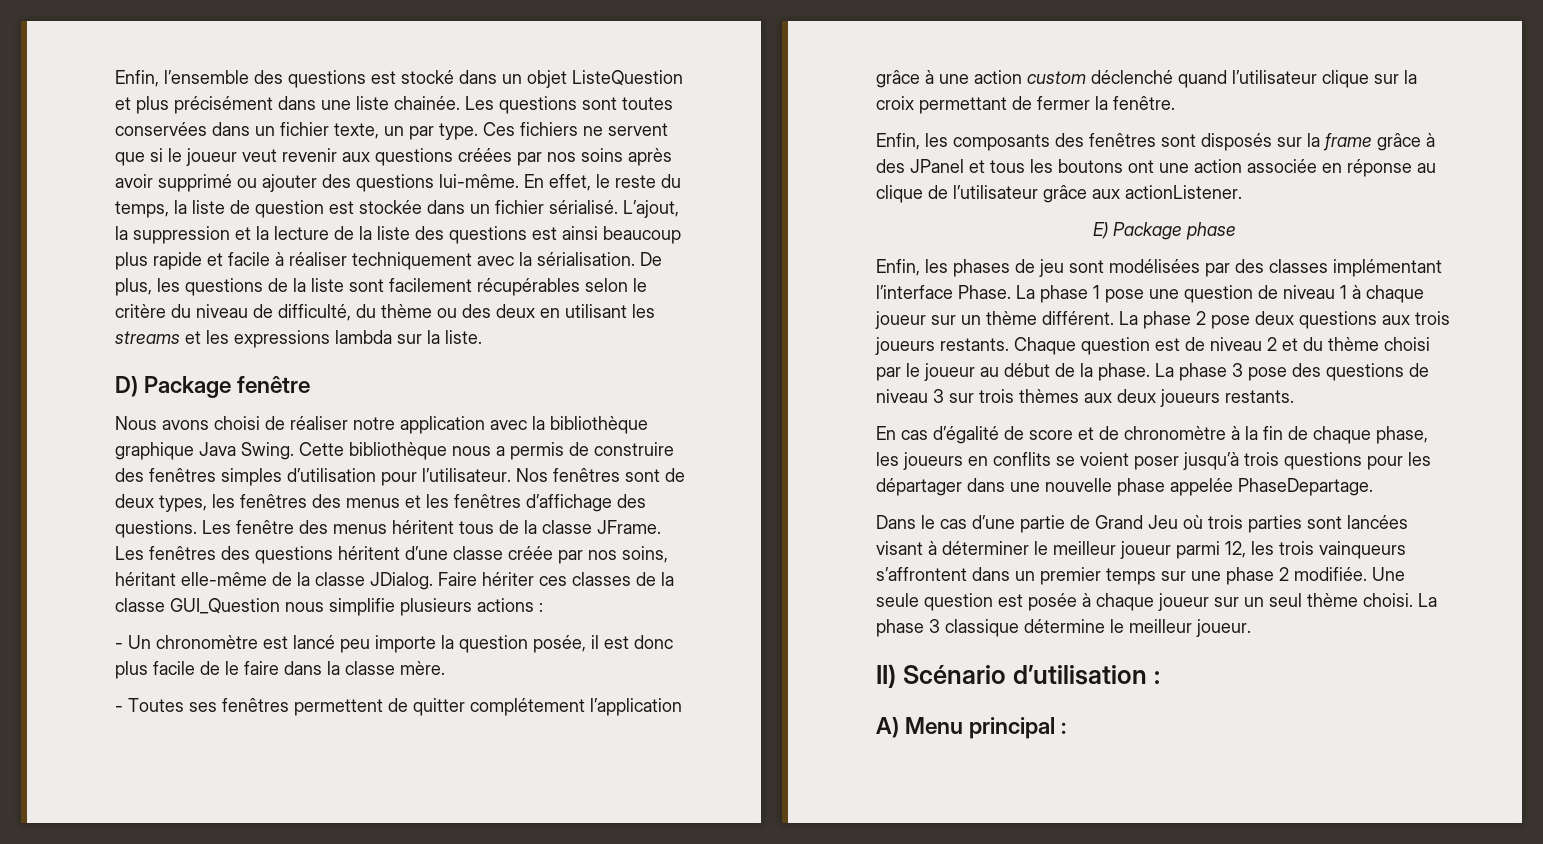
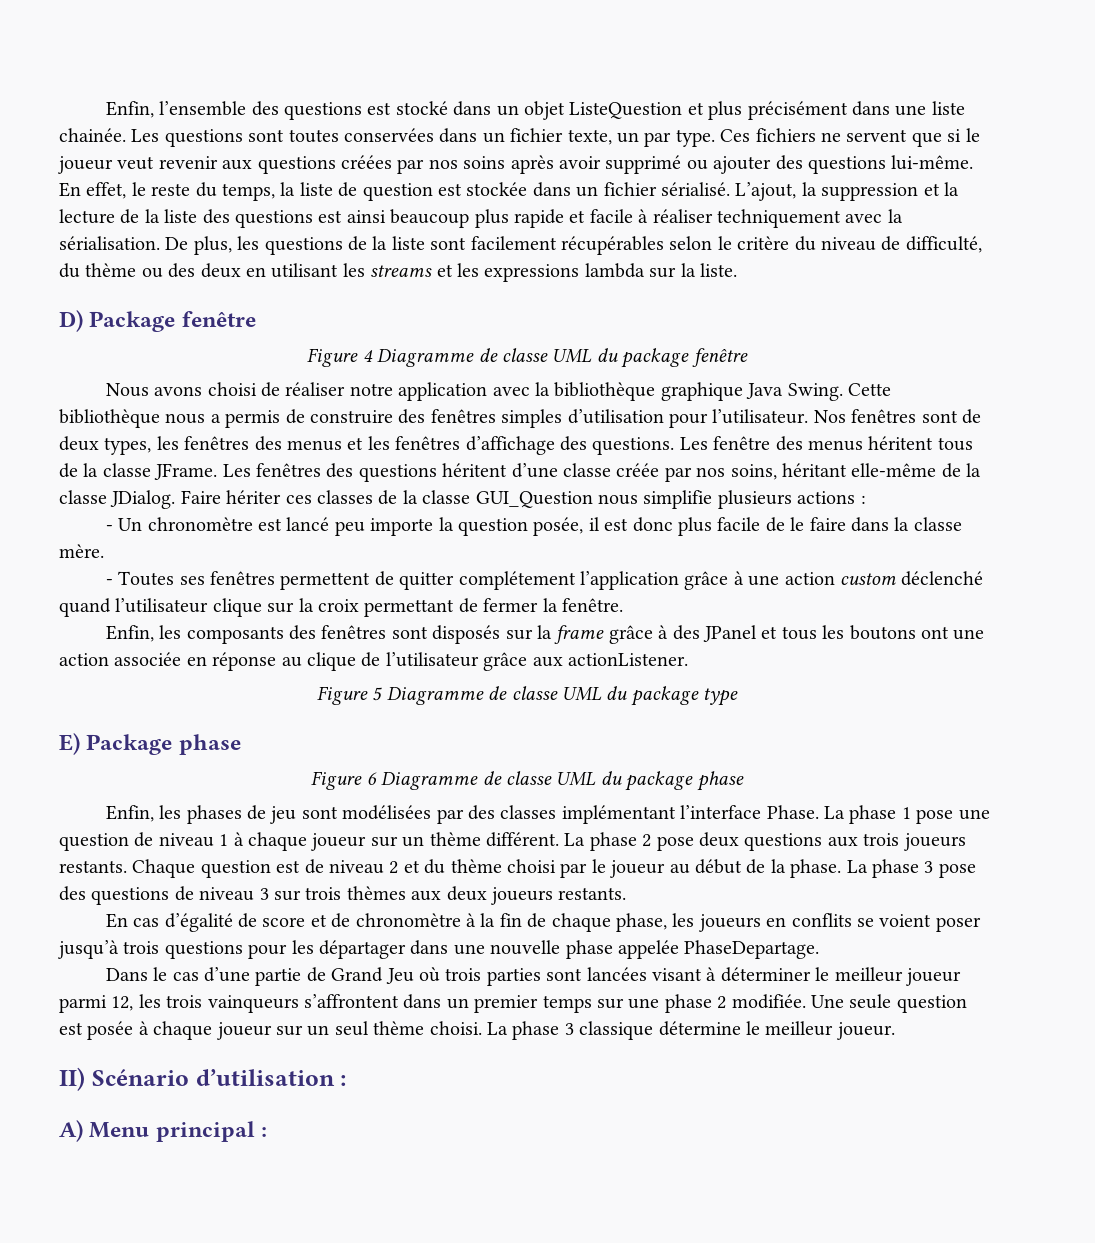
+ Figure 4 Diagramme de classe UML du package fenêtre
+ Figure 5 Diagramme de classe UML du package type
  E) Package phase
+ Figure 6 Diagramme de classe UML du package phase

